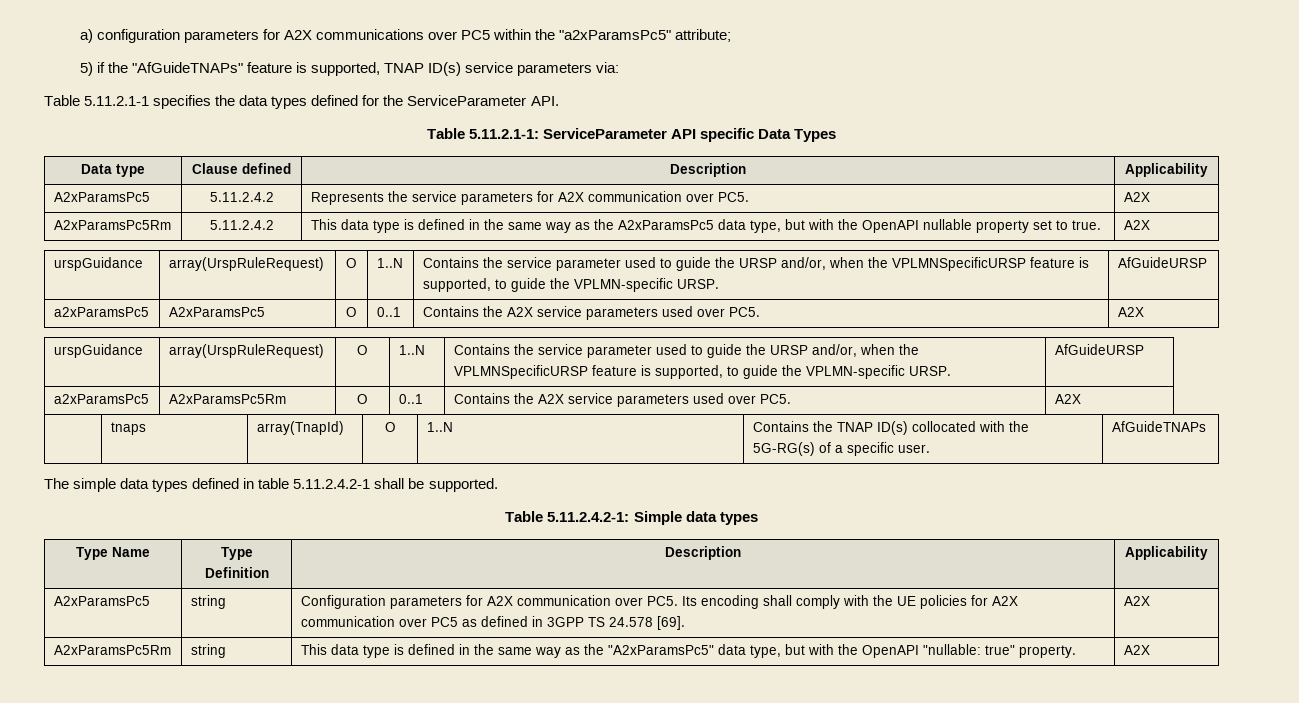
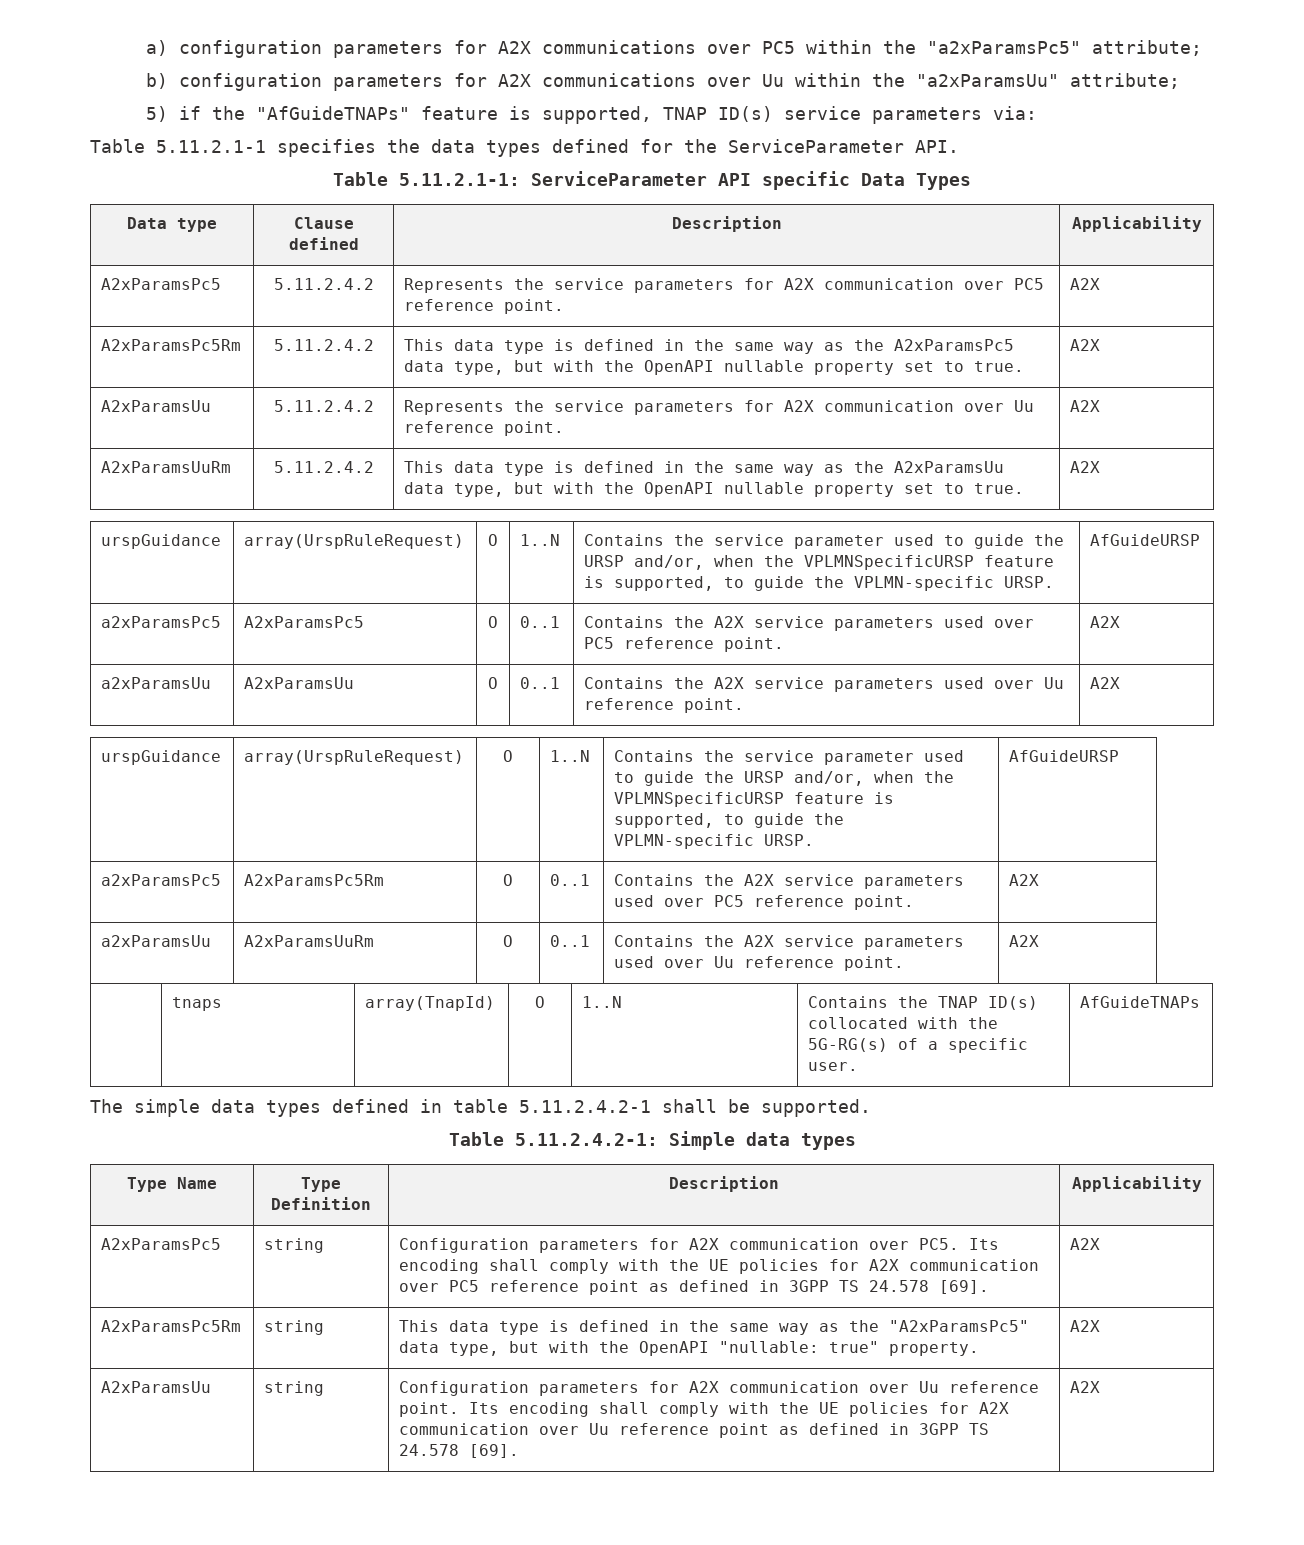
+ b) configuration parameters for A2X communications over Uu within the "a2xParamsUu" attribute;
- A2xParamsPc5 | 5.11.2.4.2 | Represents the service parameters for A2X communication over PC5. | A2X
+ A2xParamsPc5 | 5.11.2.4.2 | Represents the service parameters for A2X communication over PC5 reference point. | A2X
+ A2xParamsUu | 5.11.2.4.2 | Represents the service parameters for A2X communication over Uu reference point. | A2X
+ A2xParamsUuRm | 5.11.2.4.2 | This data type is defined in the same way as the A2xParamsUu data type, but with the OpenAPI nullable property set to true. | A2X
- a2xParamsPc5 | A2xParamsPc5 | O | 0..1 | Contains the A2X service parameters used over PC5. | A2X
+ a2xParamsPc5 | A2xParamsPc5 | O | 0..1 | Contains the A2X service parameters used over PC5 reference point. | A2X
+ a2xParamsUu | A2xParamsUu | O | 0..1 | Contains the A2X service parameters used over Uu reference point. | A2X
- a2xParamsPc5 | A2xParamsPc5Rm | O | 0..1 | Contains the A2X service parameters used over PC5. | A2X
+ a2xParamsPc5 | A2xParamsPc5Rm | O | 0..1 | Contains the A2X service parameters used over PC5 reference point. | A2X
+ a2xParamsUu | A2xParamsUuRm | O | 0..1 | Contains the A2X service parameters used over Uu reference point. | A2X
- A2xParamsPc5 | string | Configuration parameters for A2X communication over PC5. Its encoding shall comply with the UE policies for A2X communication over PC5 as defined in 3GPP TS 24.578 [69]. | A2X
+ A2xParamsPc5 | string | Configuration parameters for A2X communication over PC5. Its encoding shall comply with the UE policies for A2X communication over PC5 reference point as defined in 3GPP TS 24.578 [69]. | A2X
+ A2xParamsUu | string | Configuration parameters for A2X communication over Uu reference point. Its encoding shall comply with the UE policies for A2X communication over Uu reference point as defined in 3GPP TS 24.578 [69]. | A2X

